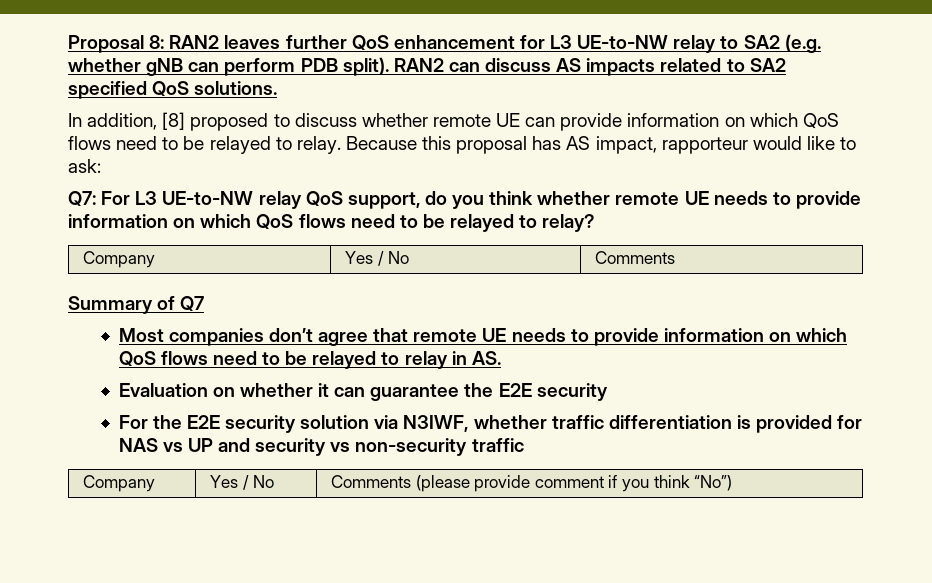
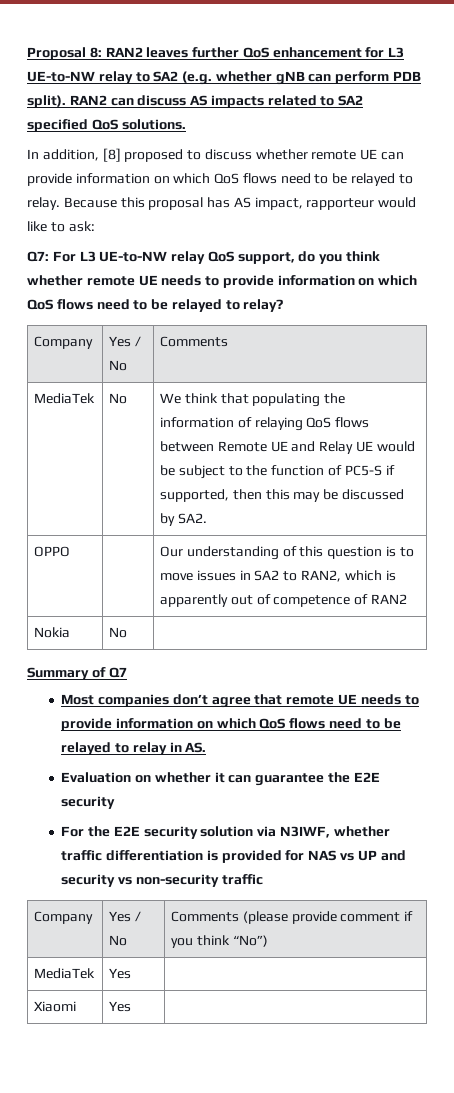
+ MediaTek | No | We think that populating the information of relaying QoS flows between Remote UE and Relay UE would be subject to the function of PC5-S if supported, then this may be discussed by SA2.
+ OPPO | | Our understanding of this question is to move issues in SA2 to RAN2, which is apparently out of competence of RAN2
+ Nokia | No |
+ MediaTek | Yes |
+ Xiaomi | Yes |

